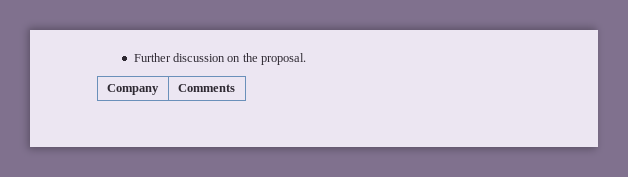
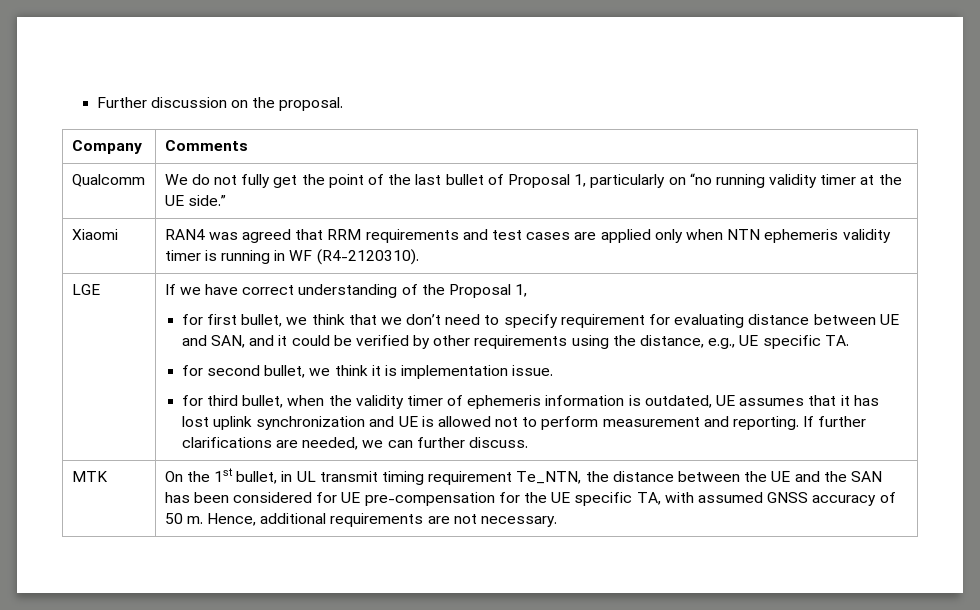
+ Qualcomm | We do not fully get the point of the last bullet of Proposal 1, particularly on “no running validity timer at the UE side.”
+ Xiaomi | RAN4 was agreed that RRM requirements and test cases are applied only when NTN ephemeris validity timer is running in WF (R4-2120310).
+ LGE | If we have correct understanding of the Proposal 1,
+ for first bullet, we think that we don’t need to specify requirement for evaluating distance between UE and SAN, and it could be verified by other requirements using the distance, e.g., UE specific TA.
+ for second bullet, we think it is implementation issue.
+ for third bullet, when the validity timer of ephemeris information is outdated, UE assumes that it has lost uplink synchronization and UE is allowed not to perform measurement and reporting. If further clarifications are needed, we can further discuss.
+ MTK | On the 1st bullet, in UL transmit timing requirement Te_NTN, the distance between the UE and the SAN has been considered for UE pre-compensation for the UE specific TA, with assumed GNSS accuracy of 50 m. Hence, additional requirements are not necessary.

